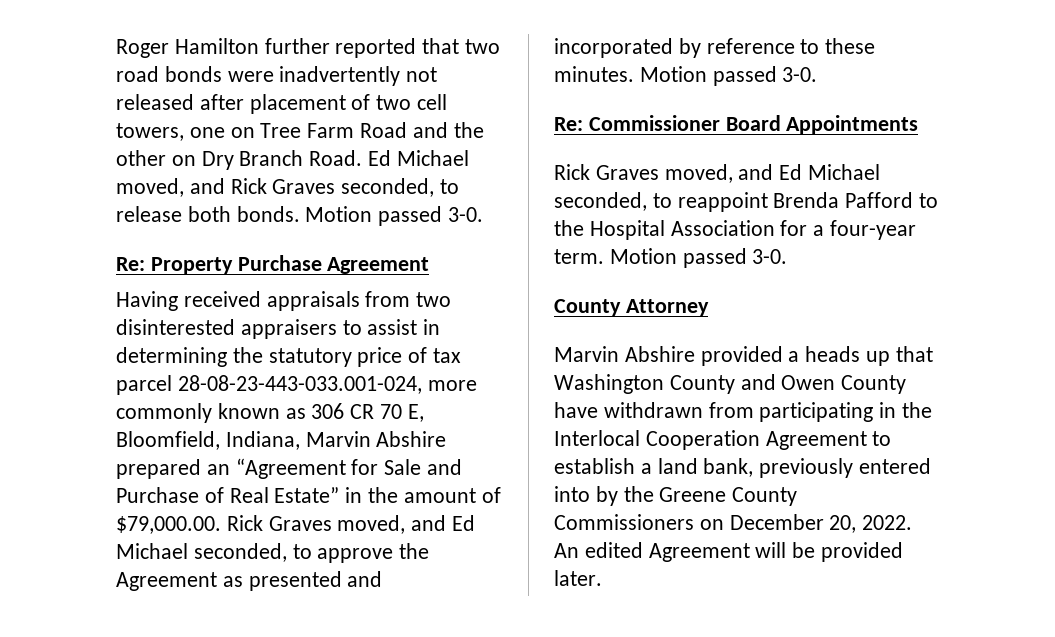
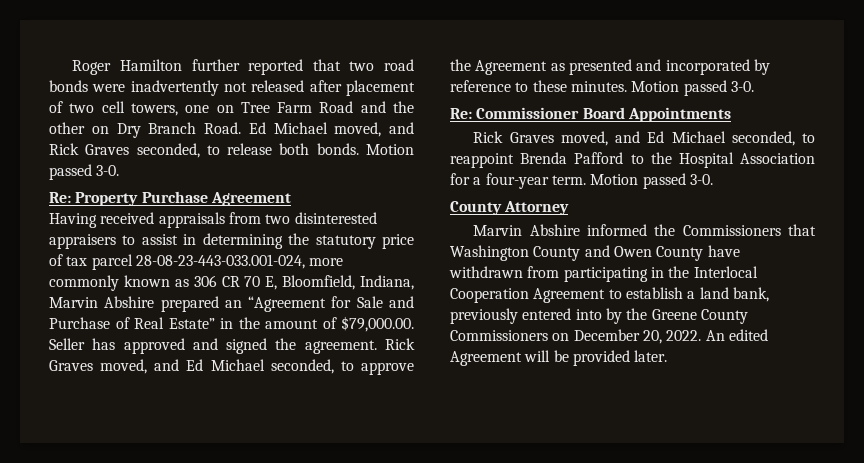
- Having received appraisals from two disinterested appraisers to assist in determining the statutory price of tax parcel 28-08-23-443-033.001-024, more commonly known as 306 CR 70 E, Bloomfield, Indiana, Marvin Abshire prepared an “Agreement for Sale and Purchase of Real Estate” in the amount of $79,000.00. Rick Graves moved, and Ed Michael seconded, to approve the Agreement as presented and incorporated by reference to these minutes.
+ Having received appraisals from two disinterested appraisers to assist in determining the statutory price of tax parcel 28-08-23-443-033.001-024, more commonly known as 306 CR 70 E, Bloomfield, Indiana, Marvin Abshire prepared an “Agreement for Sale and Purchase of Real Estate” in the amount of $79,000.00. Seller has approved and signed the agreement. Rick Graves moved, and Ed Michael seconded, to approve the Agreement as presented and incorporated by reference to these minutes.
- Marvin Abshire provided a heads up that Washington County and Owen County have withdrawn from participating in the Interlocal Cooperation Agreement to establish a land bank, previously entered into by the Greene County Commissioners on December 20, 2022.
+ Marvin Abshire informed the Commissioners that Washington County and Owen County have withdrawn from participating in the Interlocal Cooperation Agreement to establish a land bank, previously entered into by the Greene County Commissioners on December 20, 2022.

